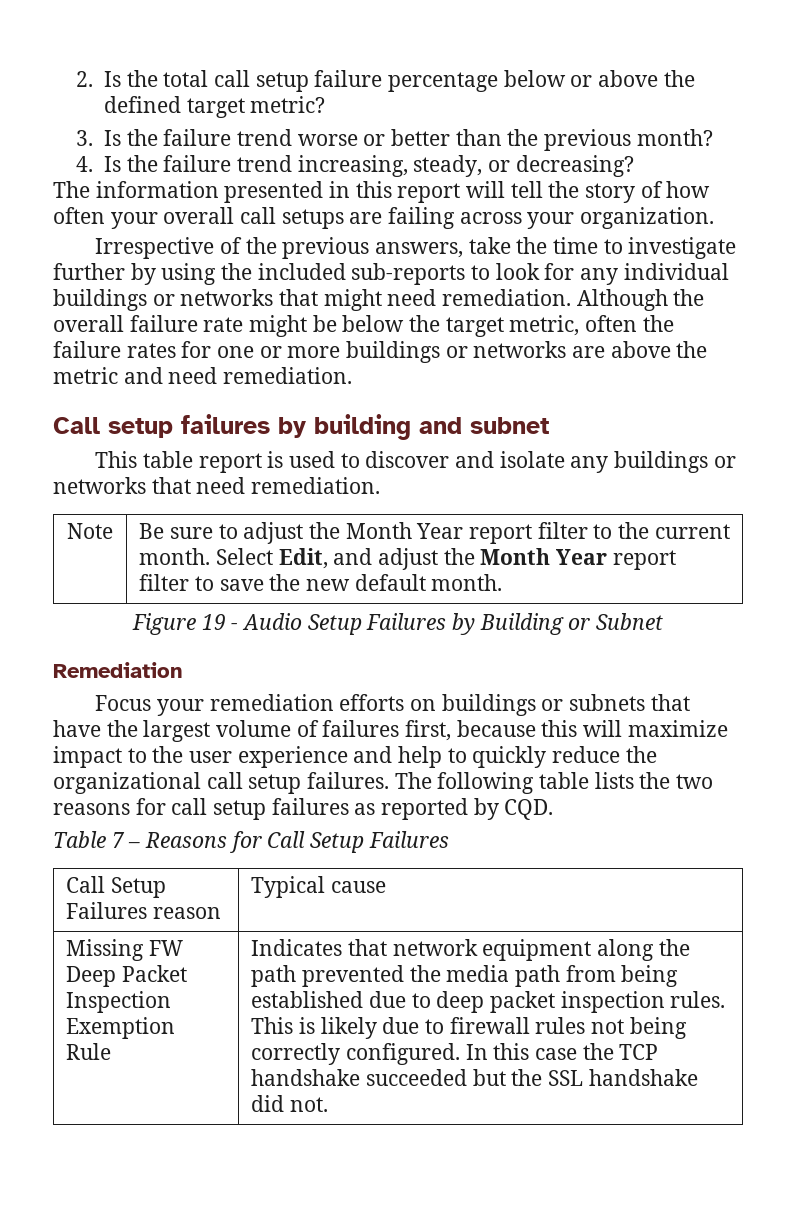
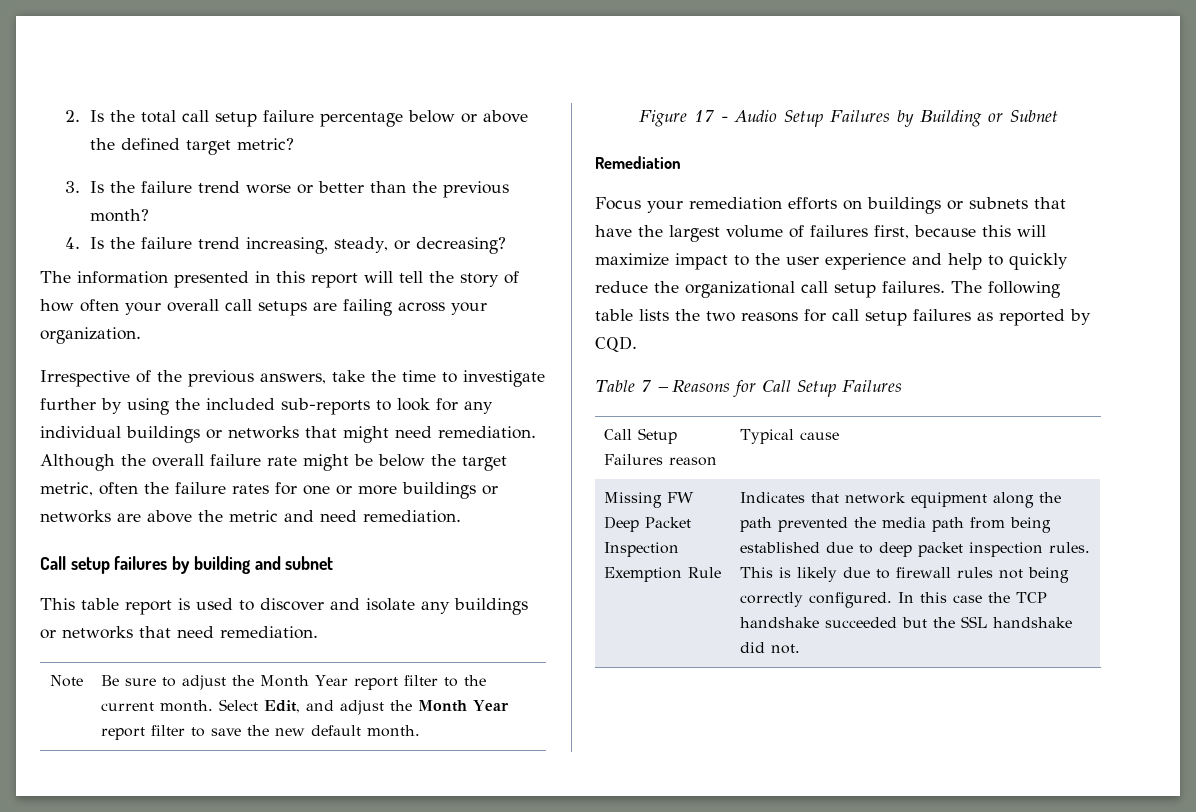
- Figure 19 - Audio Setup Failures by Building or Subnet
+ Figure 17 - Audio Setup Failures by Building or Subnet

